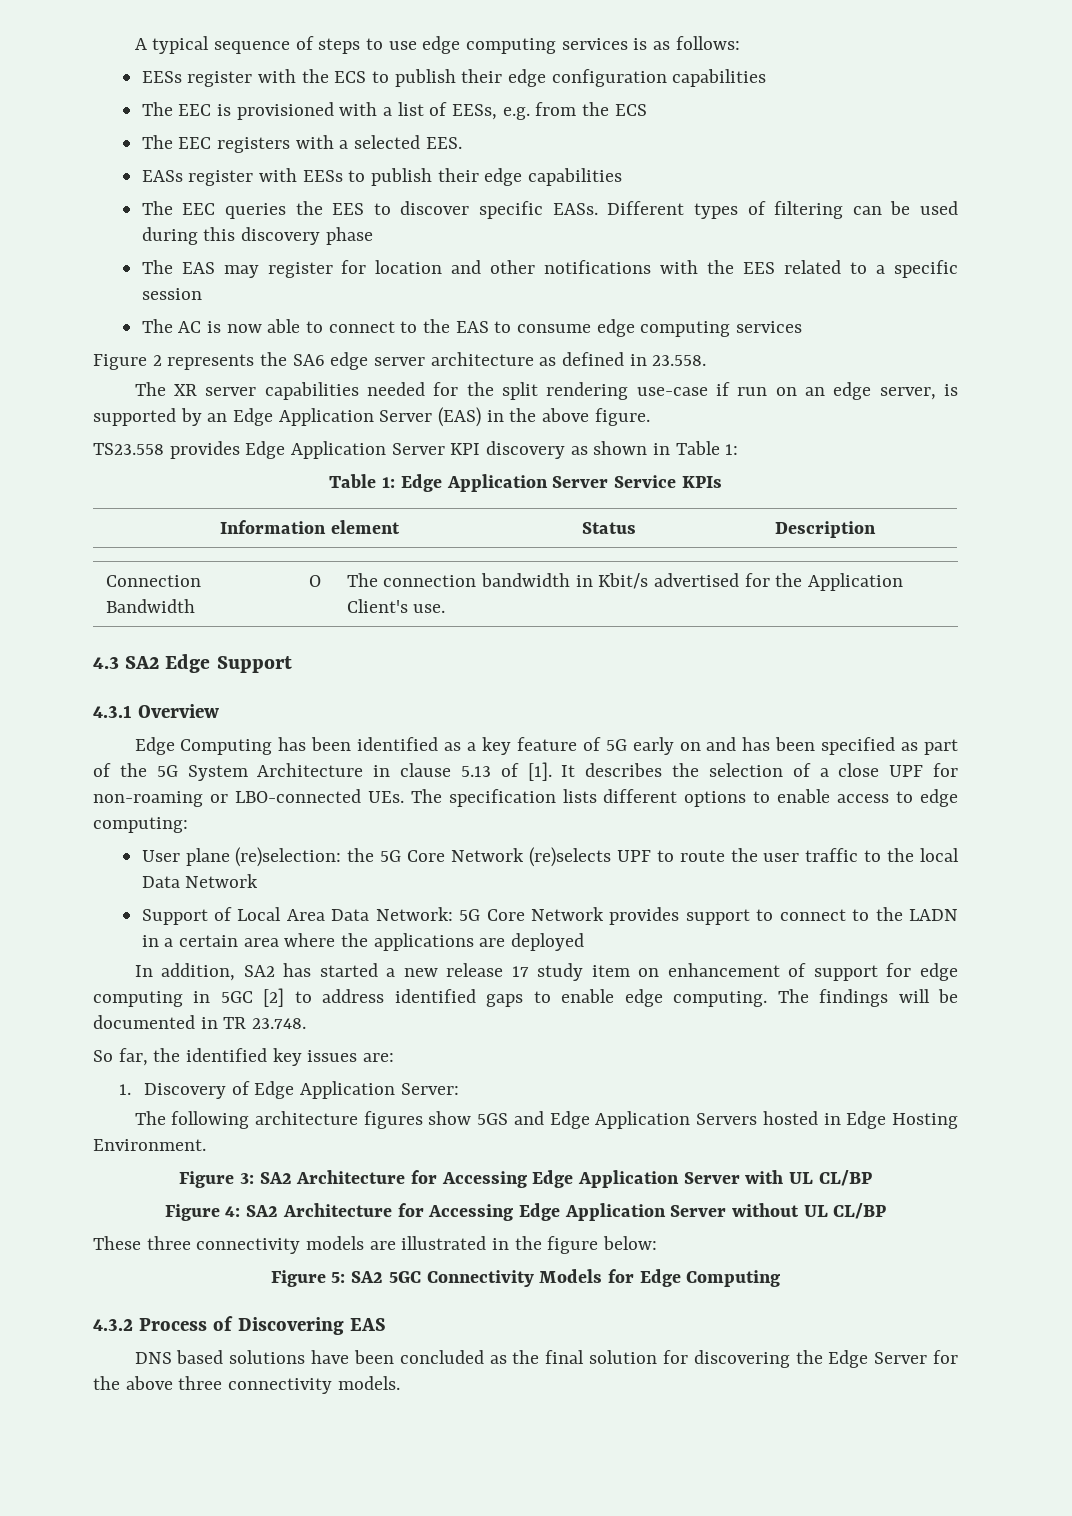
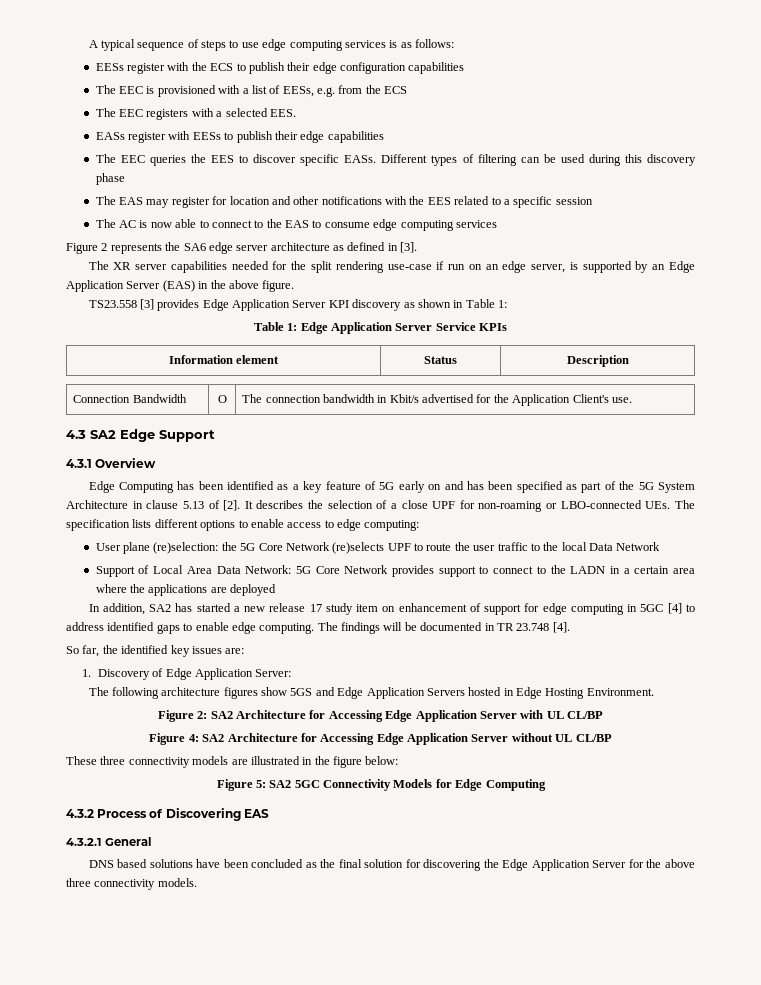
- Figure 2 represents the SA6 edge server architecture as defined in 23.558.
+ Figure 2 represents the SA6 edge server architecture as defined in [3].
- TS23.558 provides Edge Application Server KPI discovery as shown in Table 1:
+ TS23.558 [3] provides Edge Application Server KPI discovery as shown in Table 1:
- Edge Computing has been identified as a key feature of 5G early on and has been specified as part of the 5G System Architecture in clause 5.13 of [1].
+ Edge Computing has been identified as a key feature of 5G early on and has been specified as part of the 5G System Architecture in clause 5.13 of [2].
- In addition, SA2 has started a new release 17 study item on enhancement of support for edge computing in 5GC [2] to address identified gaps to enable edge computing.
+ In addition, SA2 has started a new release 17 study item on enhancement of support for edge computing in 5GC [4] to address identified gaps to enable edge computing.
- The findings will be documented in TR 23.748.
+ The findings will be documented in TR 23.748 [4].
- Figure 3: SA2 Architecture for Accessing Edge Application Server with UL CL/BP
+ Figure 2: SA2 Architecture for Accessing Edge Application Server with UL CL/BP
+ 4.3.2.1 General
- DNS based solutions have been concluded as the final solution for discovering the Edge Server for the above three connectivity models.
+ DNS based solutions have been concluded as the final solution for discovering the Edge Application Server for the above three connectivity models.

